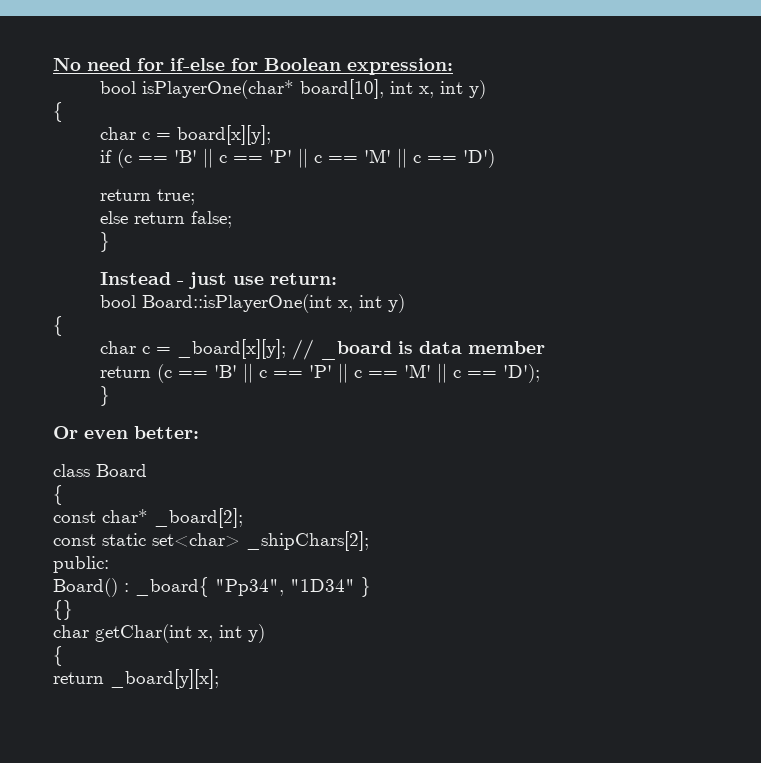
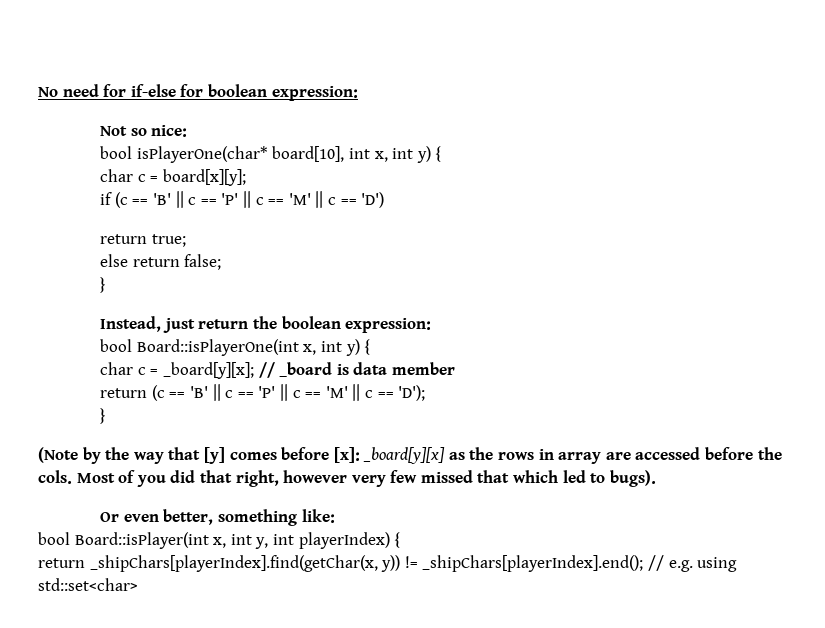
- No need for if-else for Boolean expression:
+ No need for if-else for boolean expression:
+ Not so nice:
- bool isPlayerOne(char* board[10], int x, int y)
- {
+ bool isPlayerOne(char* board[10], int x, int y) {
- Instead - just use return:
+ Instead, just return the boolean expression:
- bool Board::isPlayerOne(int x, int y)
- {
- char c = _board[x][y]; // _board is data member
+ bool Board::isPlayerOne(int x, int y) {
+ char c = _board[y][x]; // _board is data member
- Or even better:
- class Board
- {
- const char* _board[2];
- const static set<char> _shipChars[2];
- public:
- Board() : _board{ "Pp34", "1D34" }
- {}
- char getChar(int x, int y)
- {
- return _board[y][x];
+ (Note by the way that [y] comes before [x]: _board[y][x] as the rows in array are accessed before the cols. Most of you did that right, however very few missed that which led to bugs).
+ Or even better, something like:
+ bool Board::isPlayer(int x, int y, int playerIndex) {
+ return _shipChars[playerIndex].find(getChar(x, y)) != _shipChars[playerIndex].end(); // e.g. using std::set<char>

